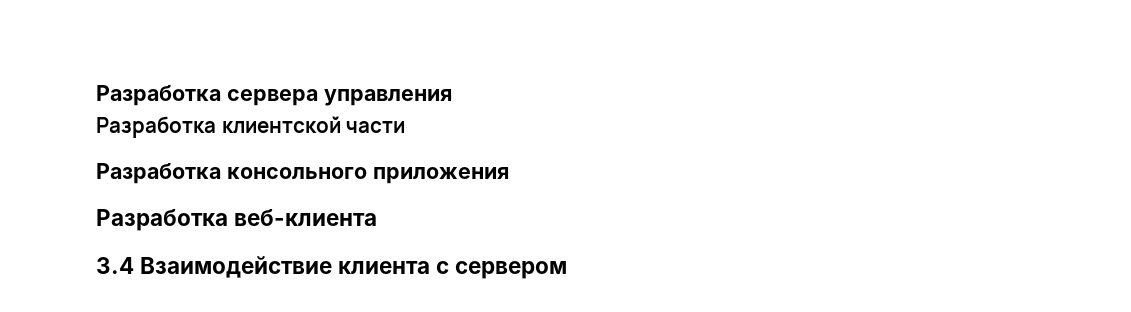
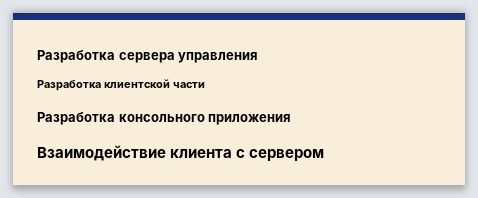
- Разработка веб-клиента
- 3.4 Взаимодействие клиента с сервером
+ Взаимодействие клиента с сервером

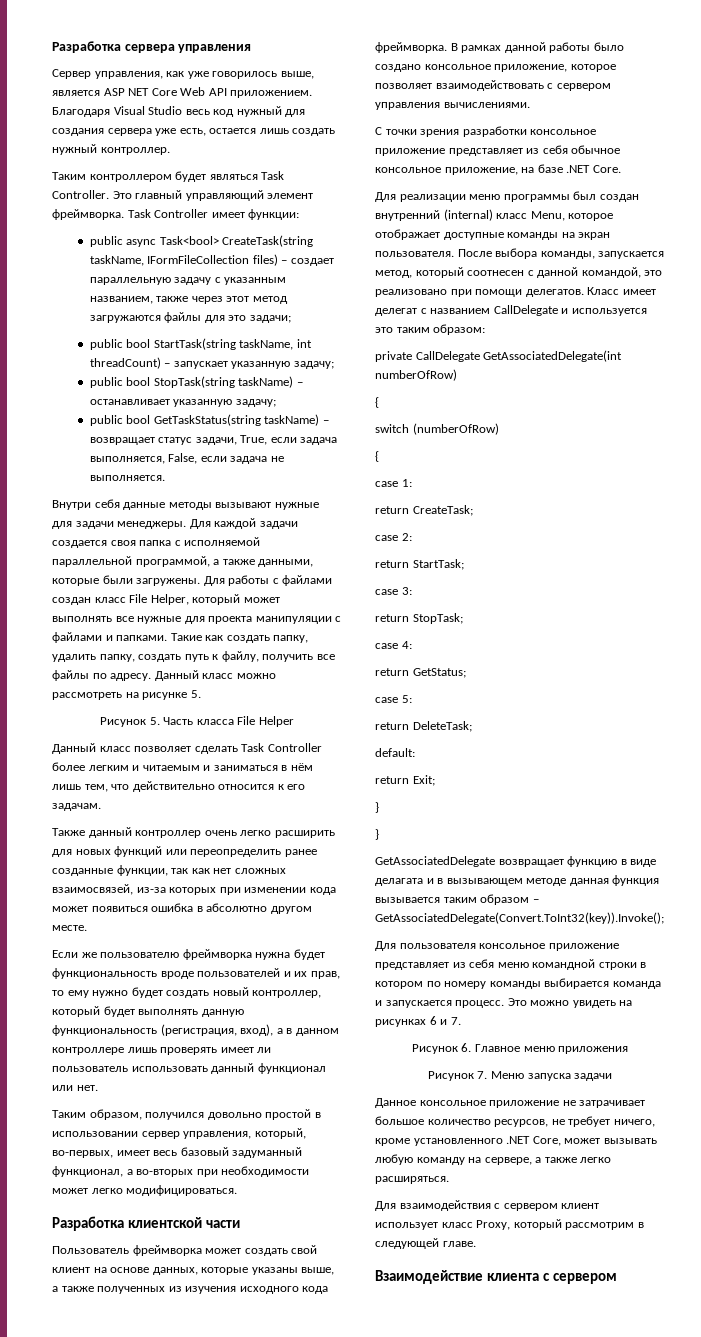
+ Сервер управления, как уже говорилось выше, является ASP NET Core Web API приложением. Благодаря Visual Studio весь код нужный для создания сервера уже есть, остается лишь создать нужный контроллер.
+ Таким контроллером будет являться Task Controller. Это главный управляющий элемент фреймворка. Task Controller имеет функции:
+ public async Task<bool> CreateTask(string taskName, IFormFileCollection files) – создает параллельную задачу с указанным названием, также через этот метод загружаются файлы для это задачи;
+ public bool StartTask(string taskName, int threadCount) – запускает указанную задачу;
+ public bool StopTask(string taskName) – останавливает указанную задачу;
+ public bool GetTaskStatus(string taskName) – возвращает статус задачи, True, если задача выполняется, False, если задача не выполняется.
+ Внутри себя данные методы вызывают нужные для задачи менеджеры. Для каждой задачи создается своя папка с исполняемой параллельной программой, а также данными, которые были загружены. Для работы с файлами создан класс File Helper, который может выполнять все нужные для проекта манипуляции с файлами и папками. Такие как создать папку, удалить папку, создать путь к файлу, получить все файлы по адресу. Данный класс можно рассмотреть на рисунке 5.
+ Рисунок 5. Часть класса File Helper
+ Данный класс позволяет сделать Task Controller более легким и читаемым и заниматься в нём лишь тем, что действительно относится к его задачам.
+ Также данный контроллер очень легко расширить для новых функций или переопределить ранее созданные функции, так как нет сложных взаимосвязей, из-за которых при изменении кода может появиться ошибка в абсолютно другом месте.
+ Если же пользователю фреймворка нужна будет функциональность вроде пользователей и их прав, то ему нужно будет создать новый контроллер, который будет выполнять данную функциональность (регистрация, вход), а в данном контроллере лишь проверять имеет ли пользователь использовать данный функционал или нет.
+ Таким образом, получился довольно простой в использовании сервер управления, который, во-первых, имеет весь базовый задуманный функционал, а во-вторых при необходимости может легко модифицироваться.
  Разработка клиентской части
- Разработка консольного приложения
+ Пользователь фреймворка может создать свой клиент на основе данных, которые указаны выше, а также полученных из изучения исходного кода фреймворка. В рамках данной работы было создано консольное приложение, которое позволяет взаимодействовать с сервером управления вычислениями.
+ С точки зрения разработки консольное приложение представляет из себя обычное консольное приложение, на базе .NET Core.
+ Для реализации меню программы был создан внутренний (internal) класс Menu, которое отображает доступные команды на экран пользователя. После выбора команды, запускается метод, который соотнесен с данной командой, это реализовано при помощи делегатов. Класс имеет делегат с названием CallDelegate и используется это таким образом:
+ private CallDelegate GetAssociatedDelegate(int numberOfRow)
+ {
+ switch (numberOfRow)
+ {
+ case 1:
+ return CreateTask;
+ case 2:
+ return StartTask;
+ case 3:
+ return StopTask;
+ case 4:
+ return GetStatus;
+ case 5:
+ return DeleteTask;
+ default:
+ return Exit;
+ }
+ }
+ GetAssociatedDelegate возвращает функцию в виде делагата и в вызывающем методе данная функция вызывается таким образом – GetAssociatedDelegate(Convert.ToInt32(key)).Invoke();
+ Для пользователя консольное приложение представляет из себя меню командной строки в котором по номеру команды выбирается команда и запускается процесс. Это можно увидеть на рисунках 6 и 7.
+ Рисунок 6. Главное меню приложения
+ Рисунок 7. Меню запуска задачи
+ Данное консольное приложение не затрачивает большое количество ресурсов, не требует ничего, кроме установленного .NET Core, может вызывать любую команду на сервере, а также легко расширяться.
+ Для взаимодействия с сервером клиент использует класс Proxy, который рассмотрим в следующей главе.

